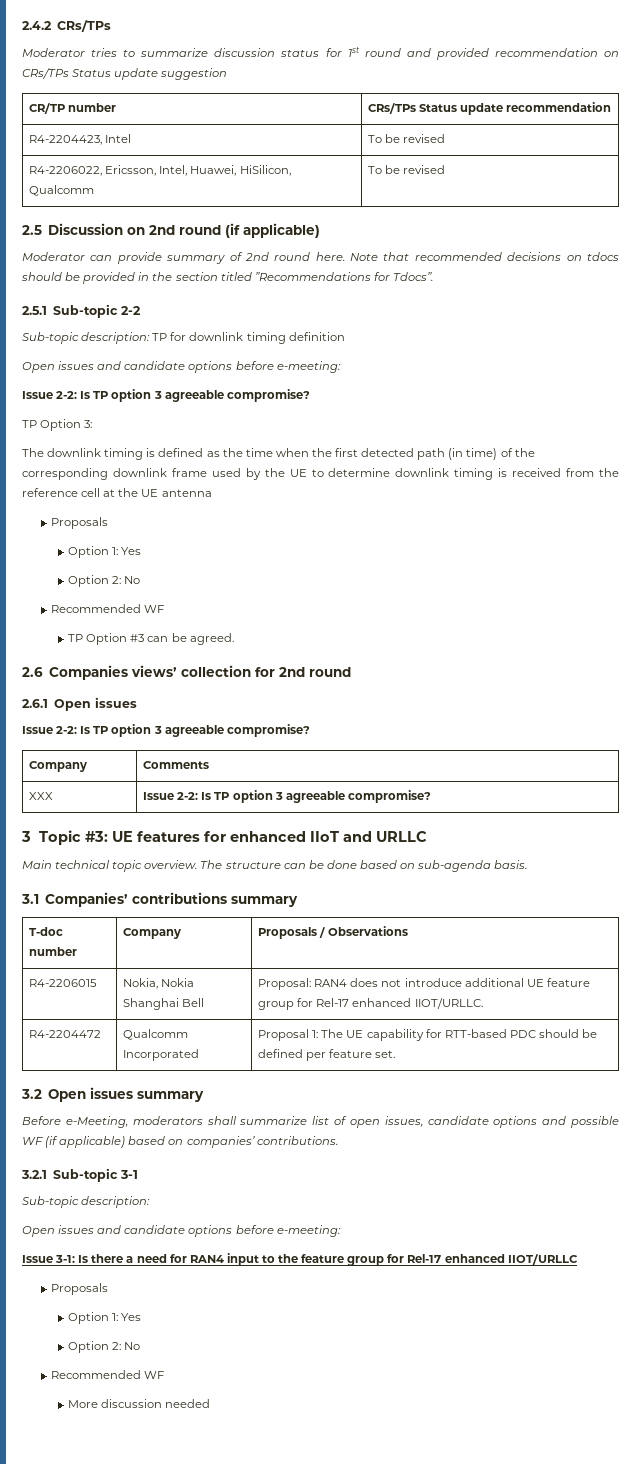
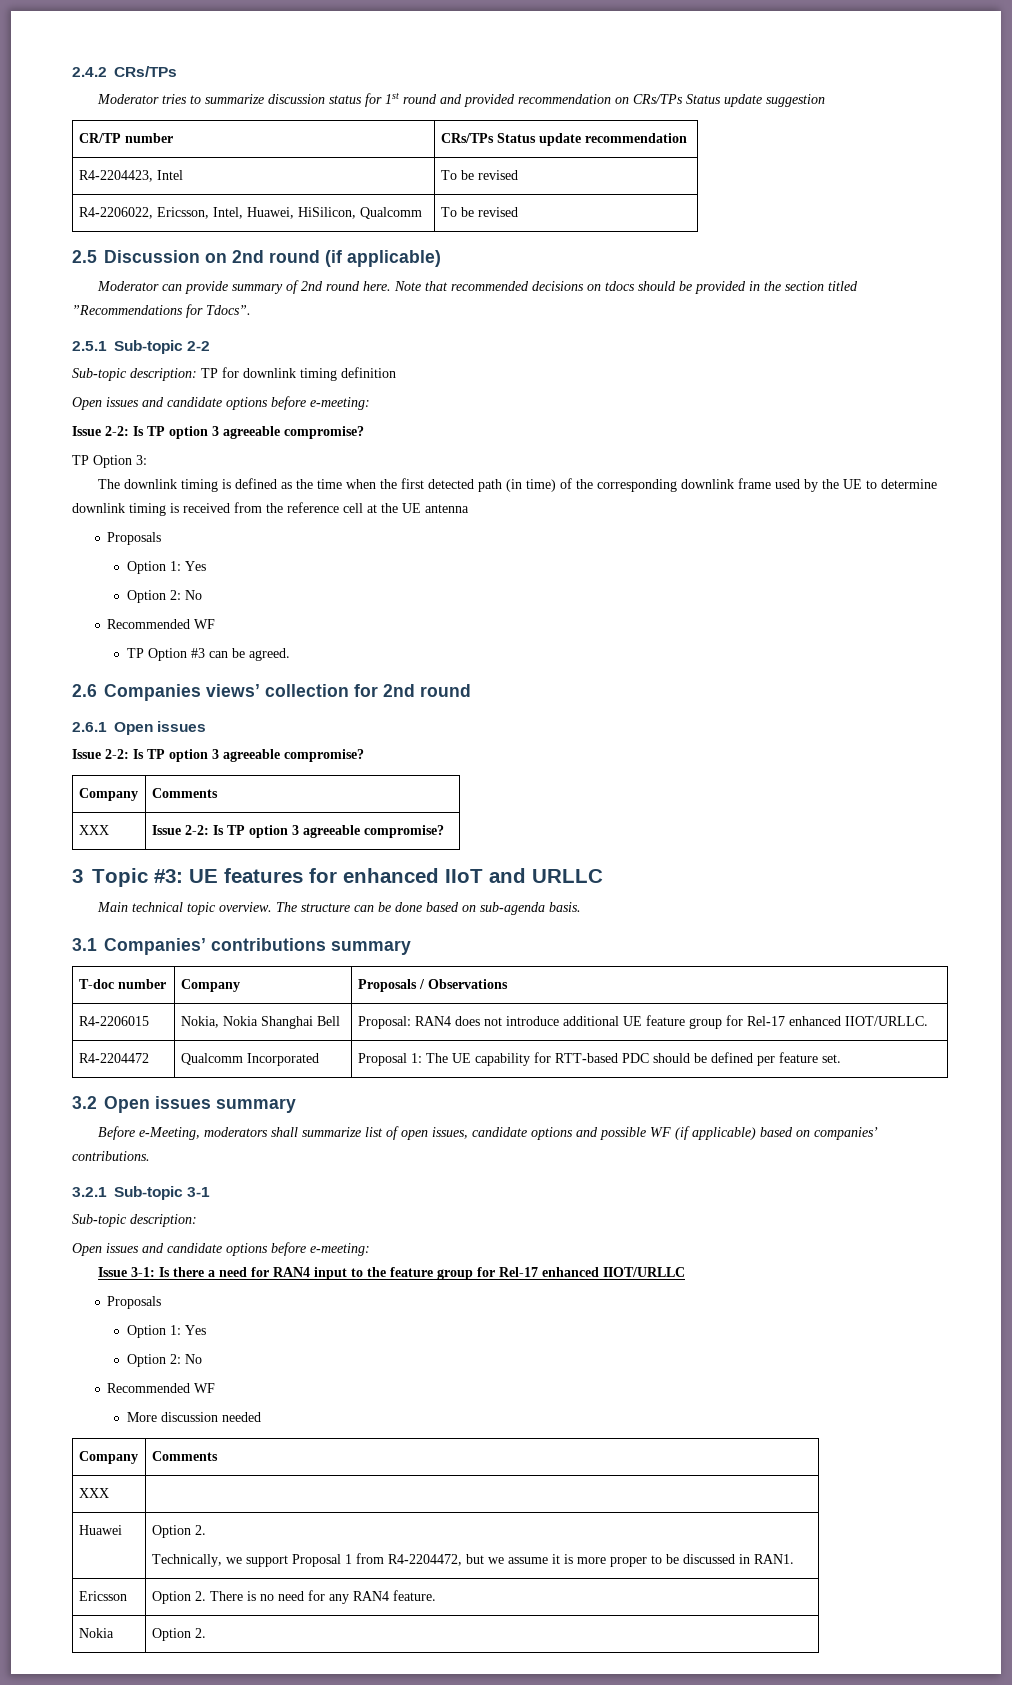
  More discussion needed
+ Company | Comments
+ XXX |
+ Huawei | Option 2.
+ Technically, we support Proposal 1 from R4-2204472, but we assume it is more proper to be discussed in RAN1.
+ Ericsson | Option 2. There is no need for any RAN4 feature.
+ Nokia | Option 2.

